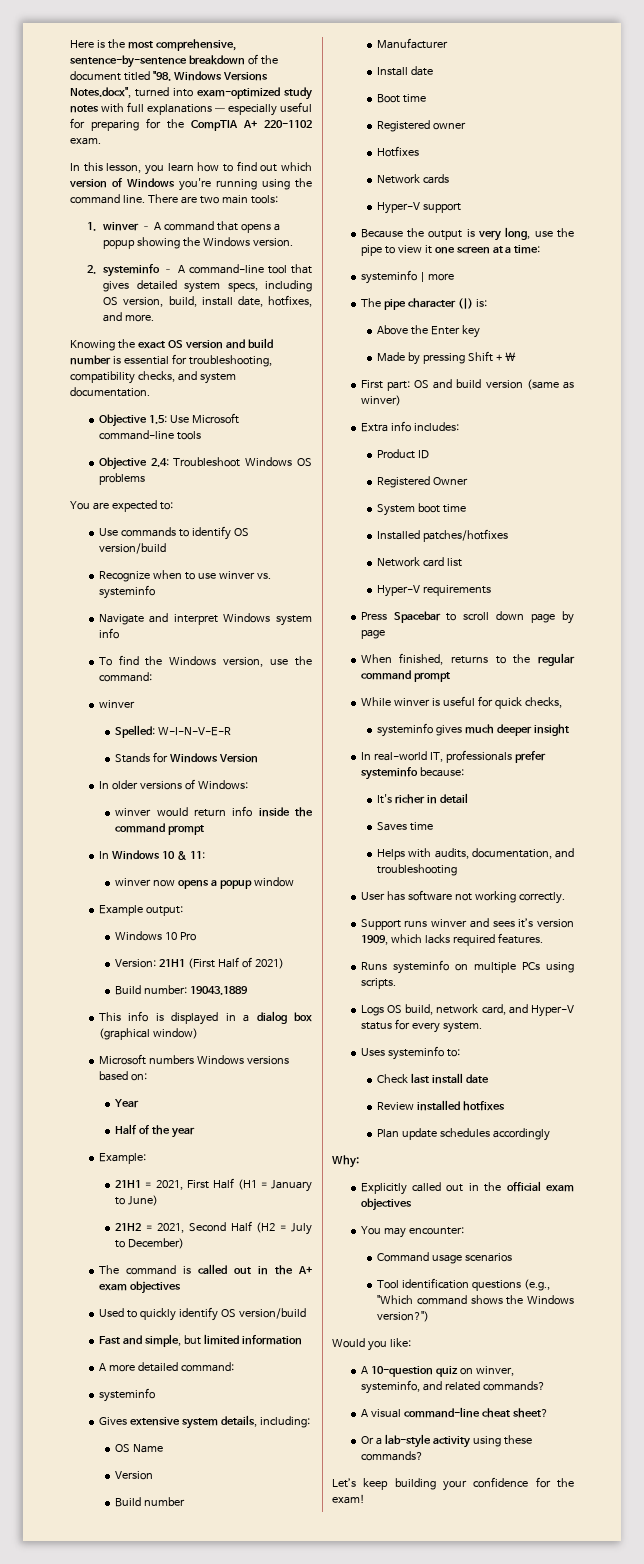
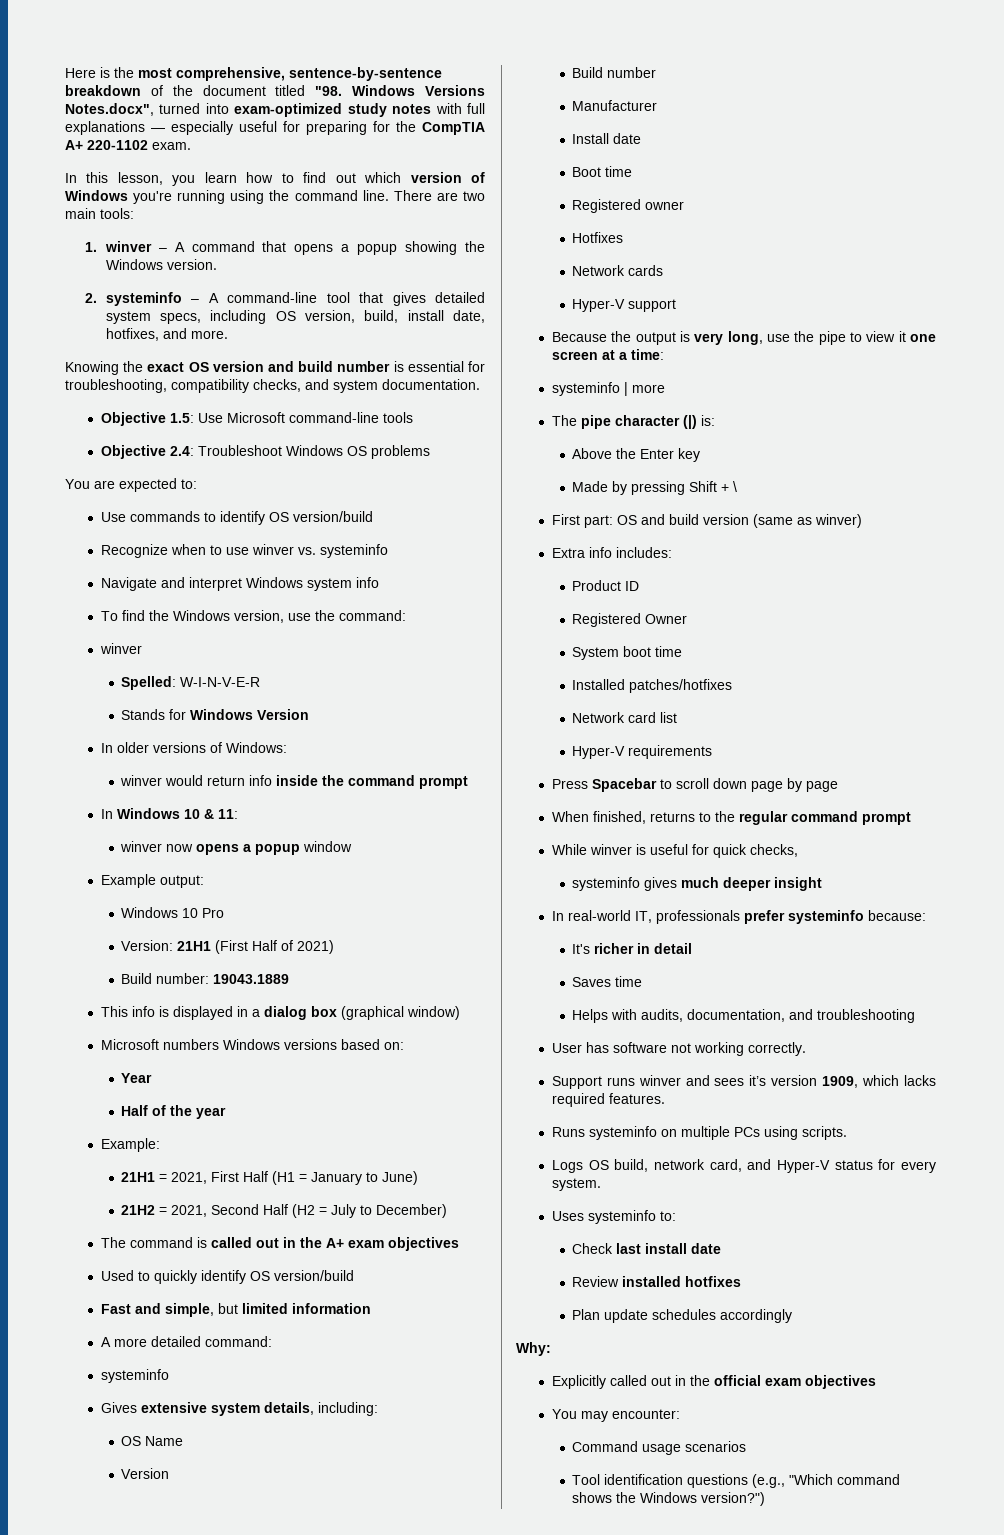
- Would you like:
- A 10-question quiz on winver, systeminfo, and related commands?
- A visual command-line cheat sheet?
- Or a lab-style activity using these commands?
- Let’s keep building your confidence for the exam!

